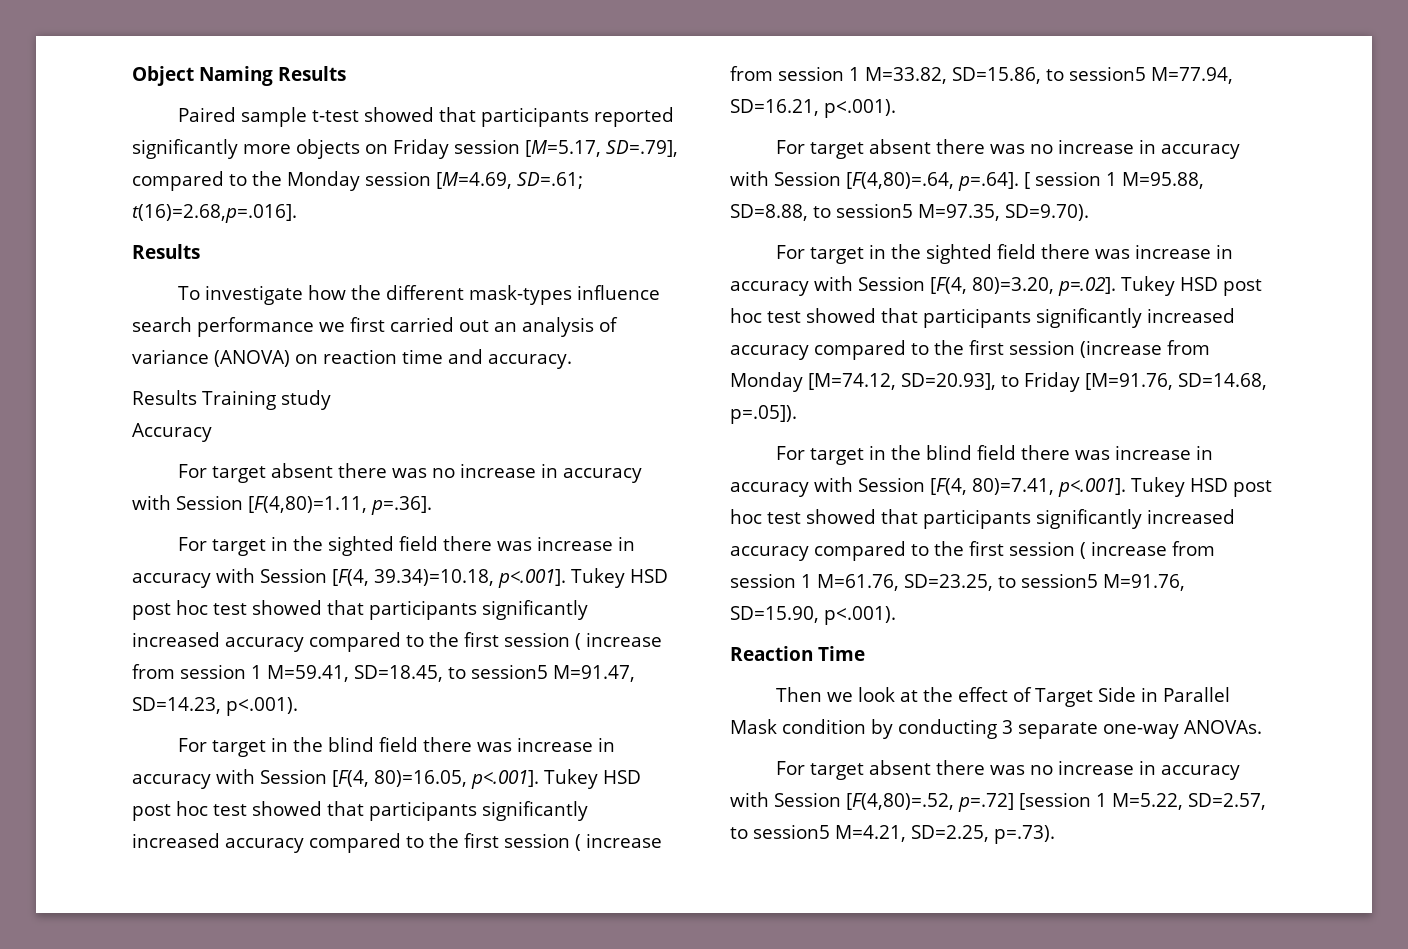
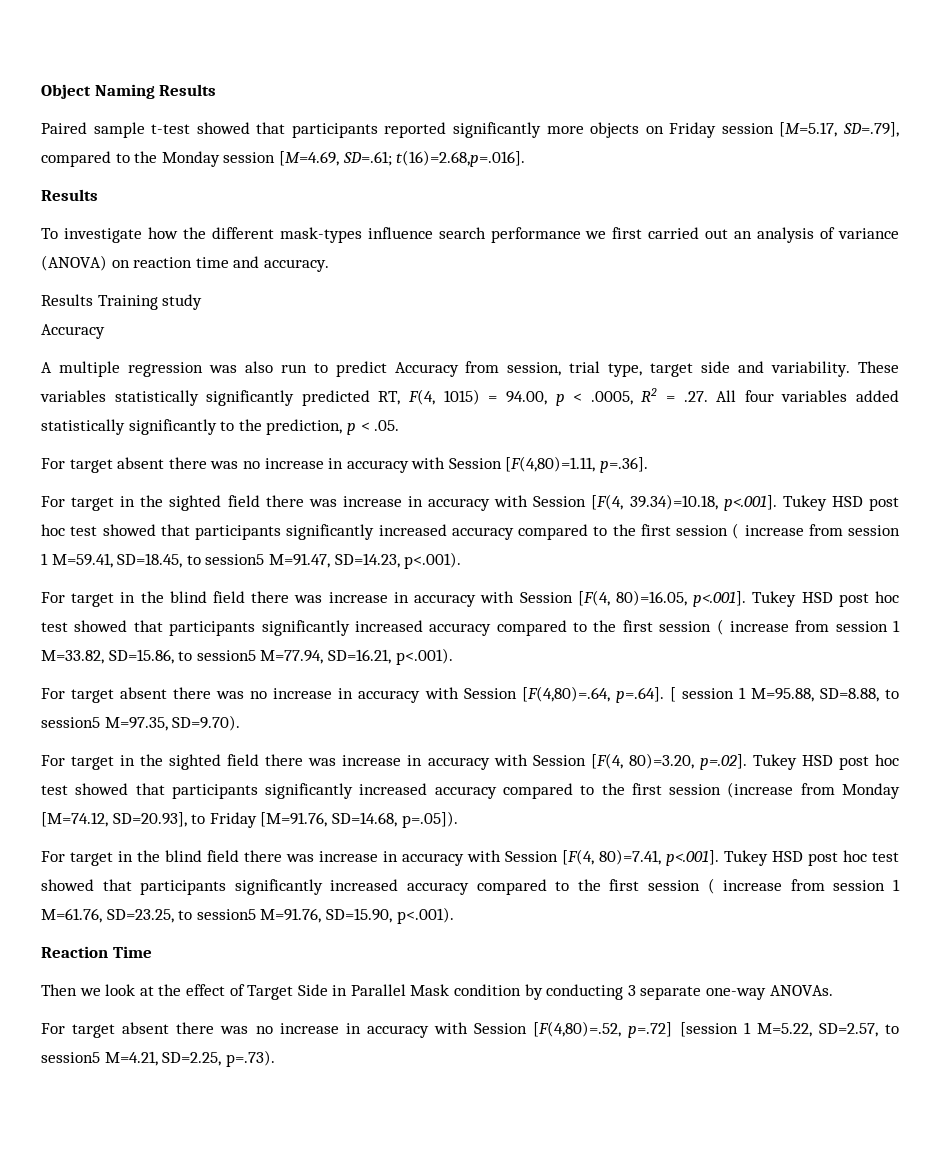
+ A multiple regression was also run to predict Accuracy from session, trial type, target side and variability. These variables statistically significantly predicted RT, F(4, 1015) = 94.00, p < .0005, R2 = .27. All four variables added statistically significantly to the prediction, p < .05.

